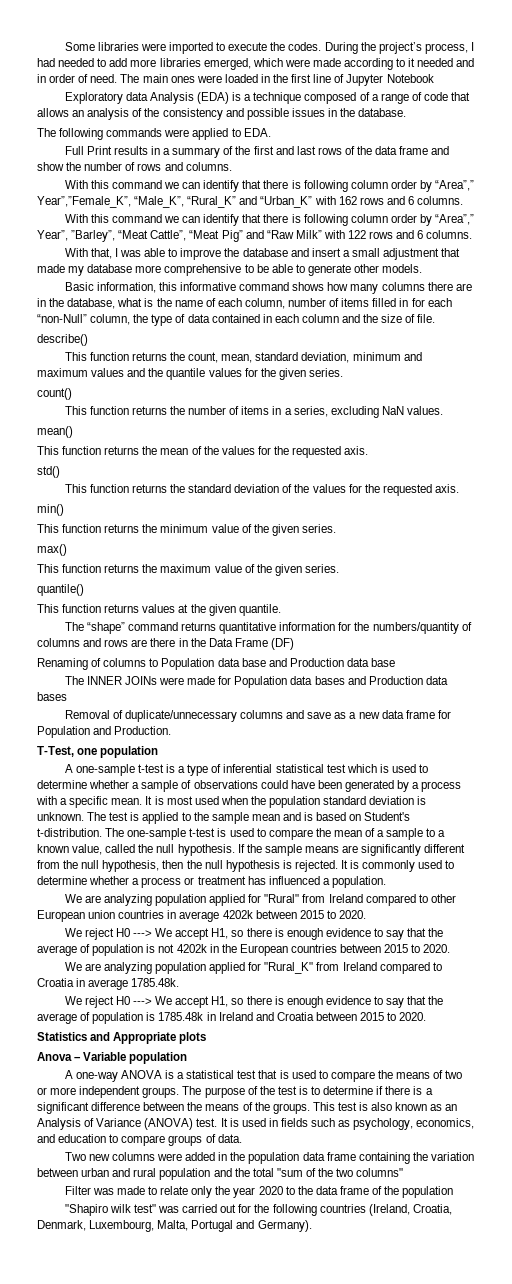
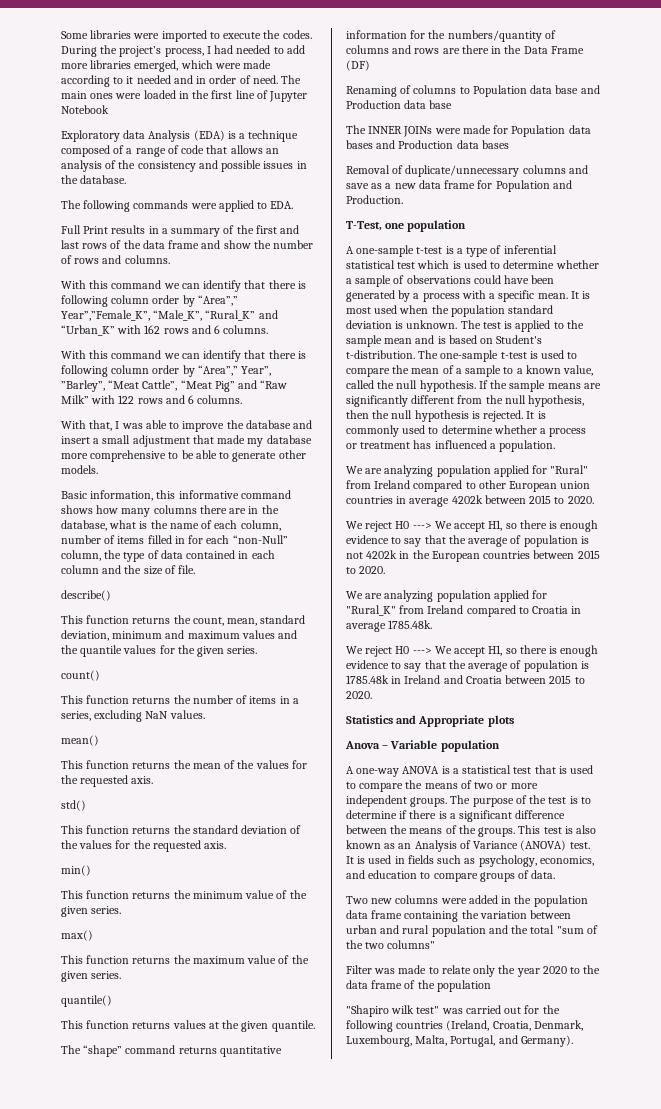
- "Shapiro wilk test" was carried out for the following countries (Ireland, Croatia, Denmark, Luxembourg, Malta, Portugal and Germany).
+ "Shapiro wilk test" was carried out for the following countries (Ireland, Croatia, Denmark, Luxembourg, Malta, Portugal, and Germany).

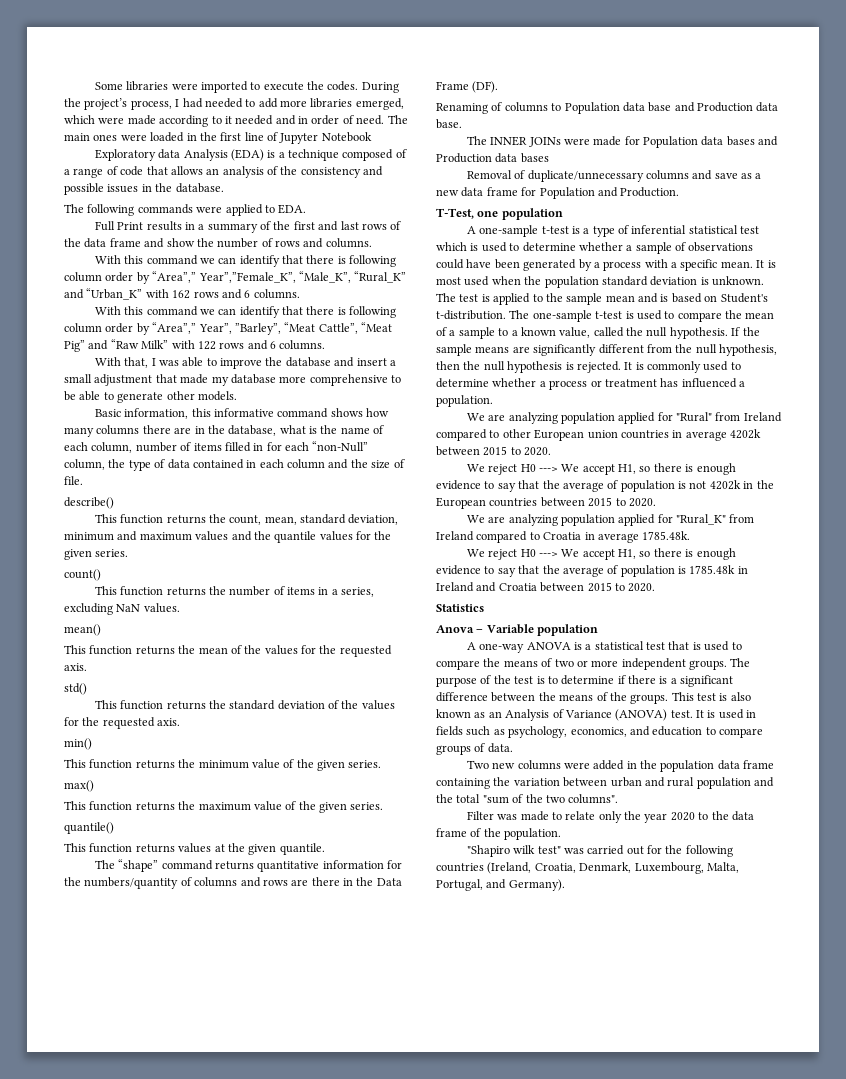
- The “shape” command returns quantitative information for the numbers/quantity of columns and rows are there in the Data Frame (DF)
+ The “shape” command returns quantitative information for the numbers/quantity of columns and rows are there in the Data Frame (DF).
- Renaming of columns to Population data base and Production data base
+ Renaming of columns to Population data base and Production data base.
- Statistics and Appropriate plots
+ Statistics
- Two new columns were added in the population data frame containing the variation between urban and rural population and the total "sum of the two columns"
+ Two new columns were added in the population data frame containing the variation between urban and rural population and the total "sum of the two columns".
- Filter was made to relate only the year 2020 to the data frame of the population
+ Filter was made to relate only the year 2020 to the data frame of the population.

